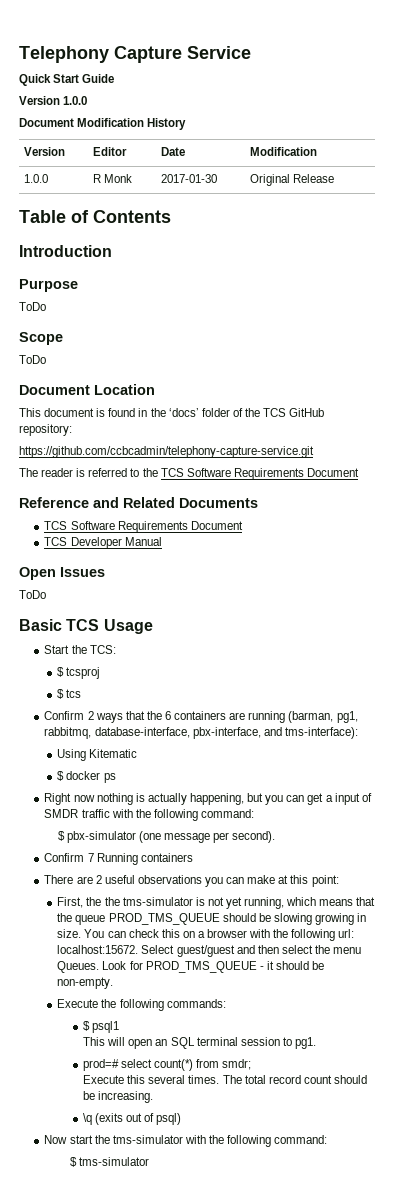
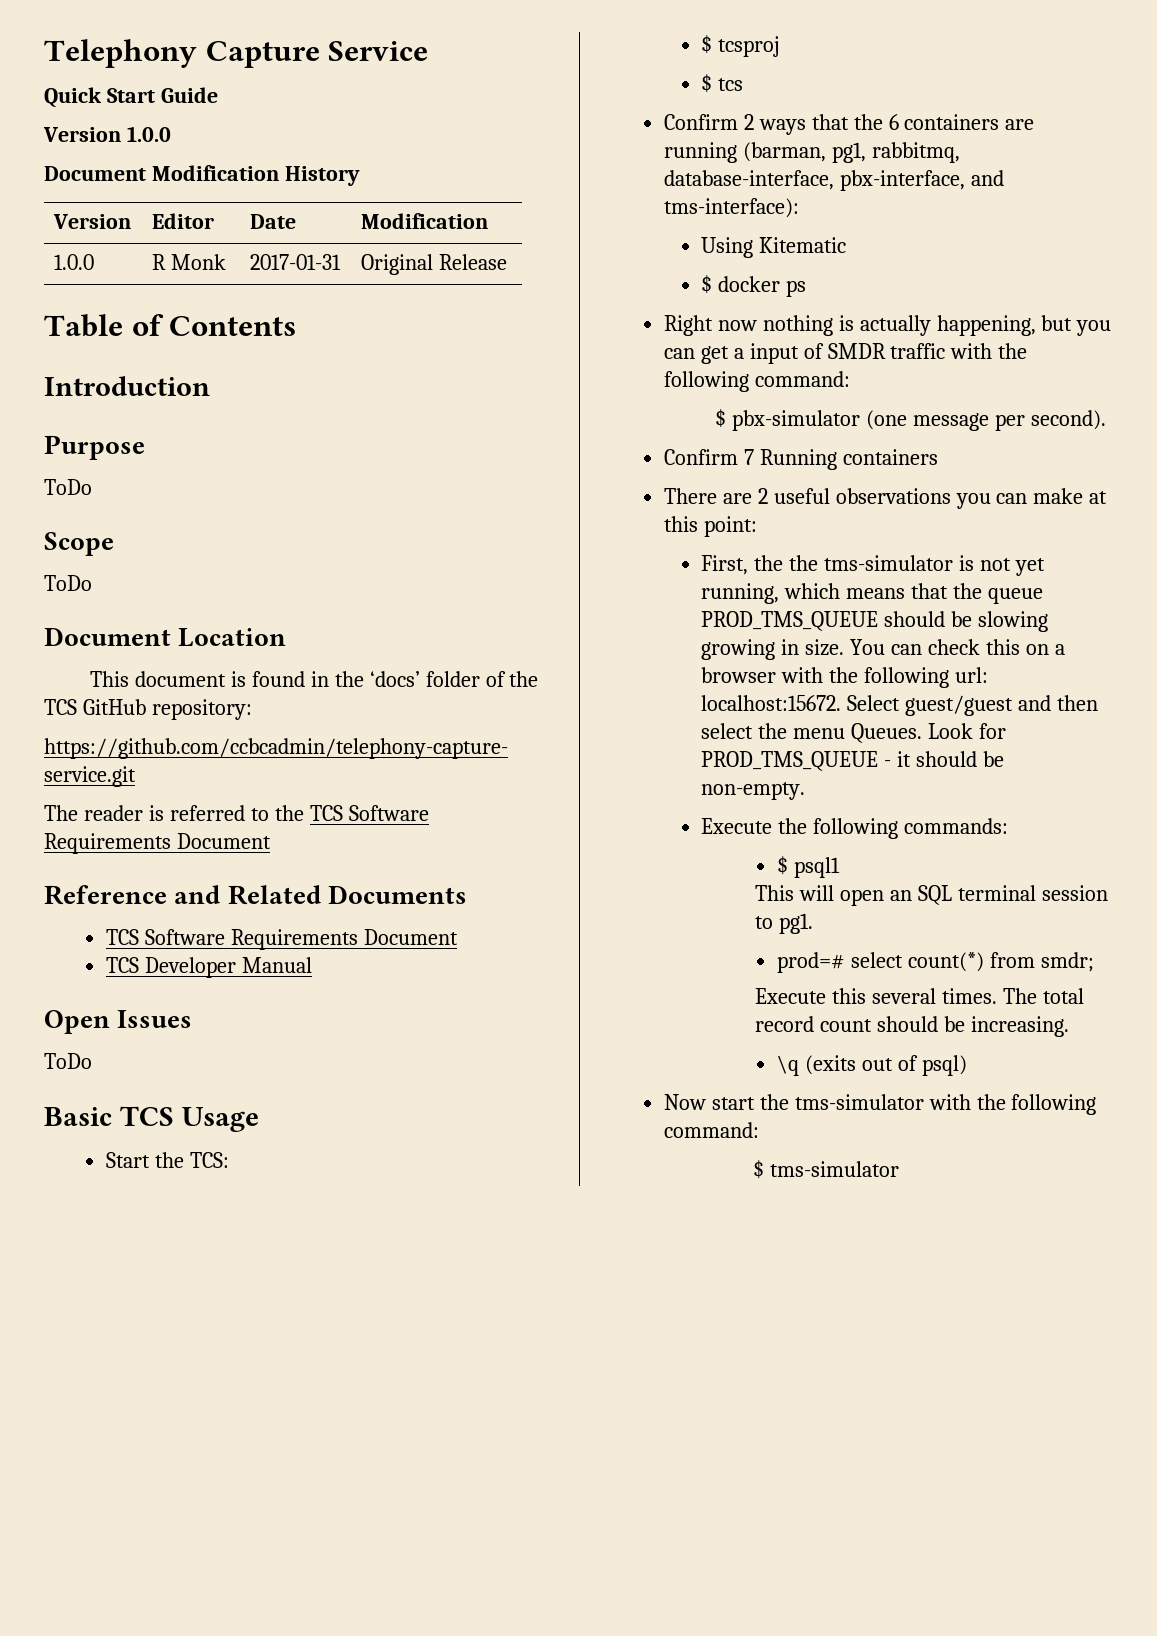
- 1.0.0 | R Monk | 2017-01-30 | Original Release
+ 1.0.0 | R Monk | 2017-01-31 | Original Release

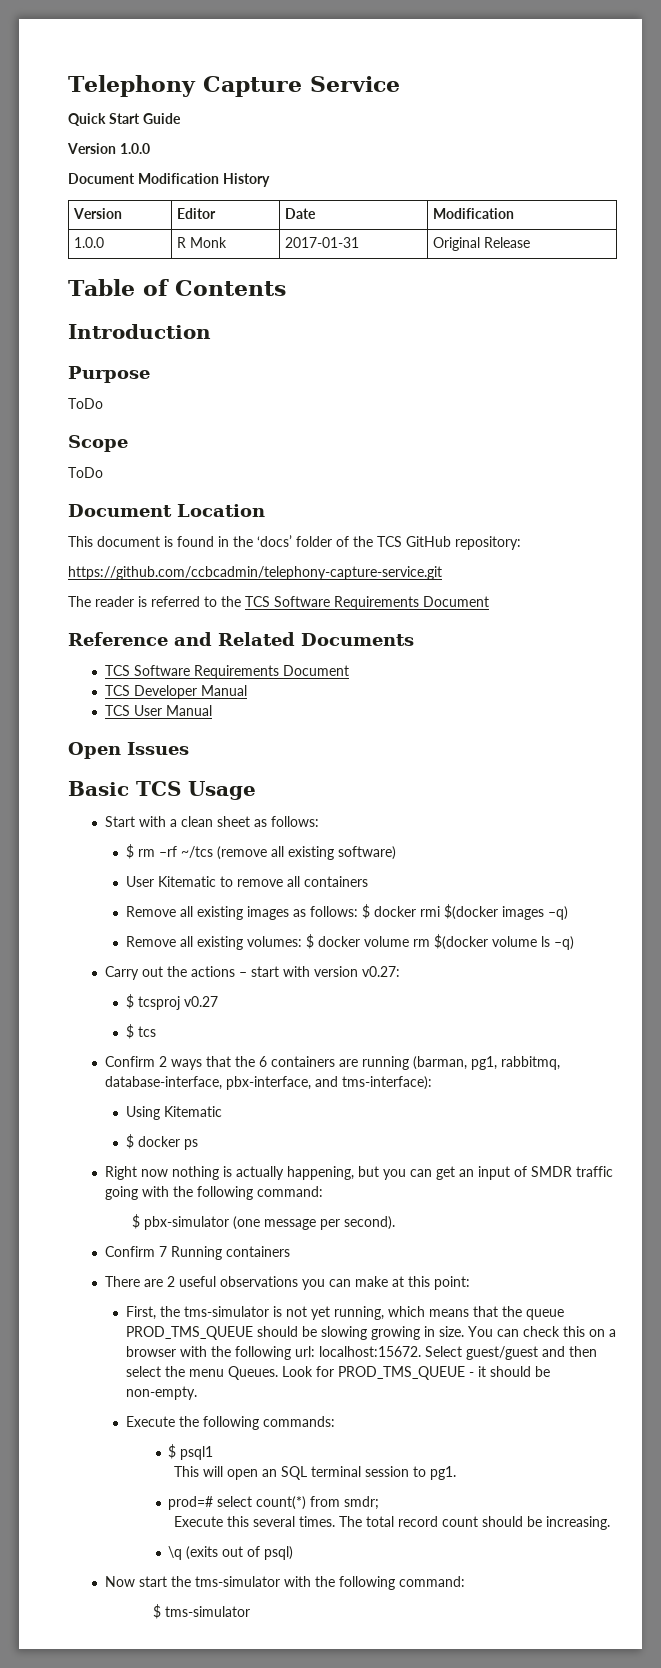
+ TCS User Manual
  Open Issues
- ToDo
- Start the TCS:
+ Start with a clean sheet as follows:
+ $ rm –rf ~/tcs (remove all existing software)
+ User Kitematic to remove all containers
+ Remove all existing images as follows: $ docker rmi $(docker images –q)
+ Remove all existing volumes: $ docker volume rm $(docker volume ls –q)
+ Carry out the actions – start with version v0.27:
- $ tcsproj
+ $ tcsproj v0.27
- Right now nothing is actually happening, but you can get a input of SMDR traffic with the following command:
+ Right now nothing is actually happening, but you can get an input of SMDR traffic going with the following command:
- First, the the tms-simulator is not yet running, which means that the queue PROD_TMS_QUEUE should be slowing growing in size.
+ First, the tms-simulator is not yet running, which means that the queue PROD_TMS_QUEUE should be slowing growing in size.

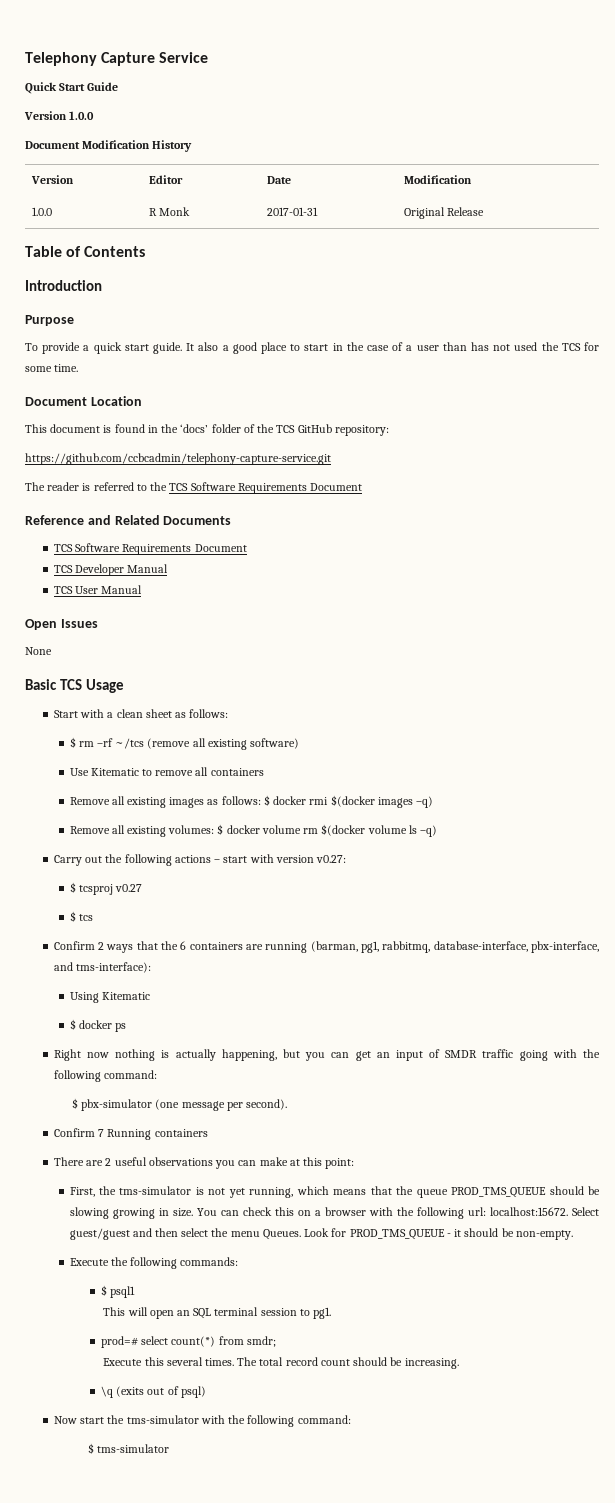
  Purpose
- ToDo
- Scope
- ToDo
+ To provide a quick start guide. It also a good place to start in the case of a user than has not used the TCS for some time.
+ None
- User Kitematic to remove all containers
+ Use Kitematic to remove all containers
- Carry out the actions – start with version v0.27:
+ Carry out the following actions – start with version v0.27:

